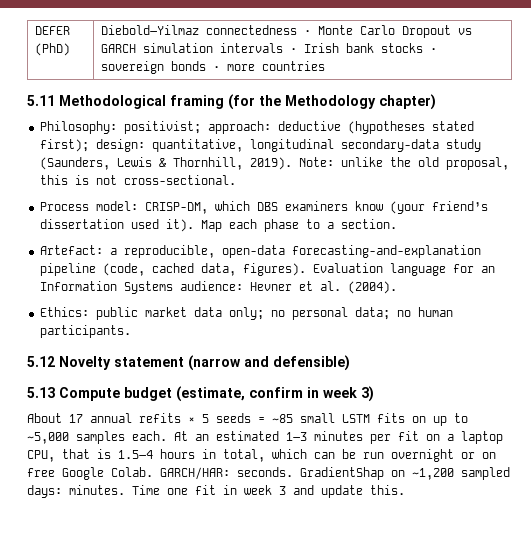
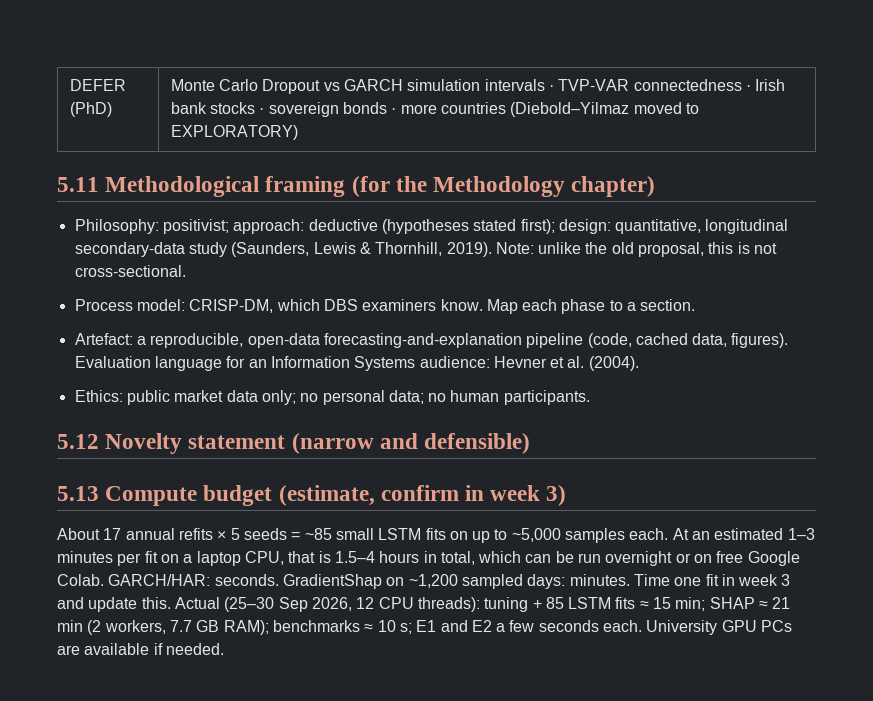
- DEFER (PhD) | Diebold–Yilmaz connectedness · Monte Carlo Dropout vs GARCH simulation intervals · Irish bank stocks · sovereign bonds · more countries
+ DEFER (PhD) | Monte Carlo Dropout vs GARCH simulation intervals · TVP-VAR connectedness · Irish bank stocks · sovereign bonds · more countries (Diebold–Yilmaz moved to EXPLORATORY)
- Process model: CRISP-DM, which DBS examiners know (your friend’s dissertation used it).
+ Process model: CRISP-DM, which DBS examiners know.
+ Actual (25–30 Sep 2026, 12 CPU threads): tuning + 85 LSTM fits ≈ 15 min; SHAP ≈ 21 min (2 workers, 7.7 GB RAM); benchmarks ≈ 10 s; E1 and E2 a few seconds each. University GPU PCs are available if needed.

